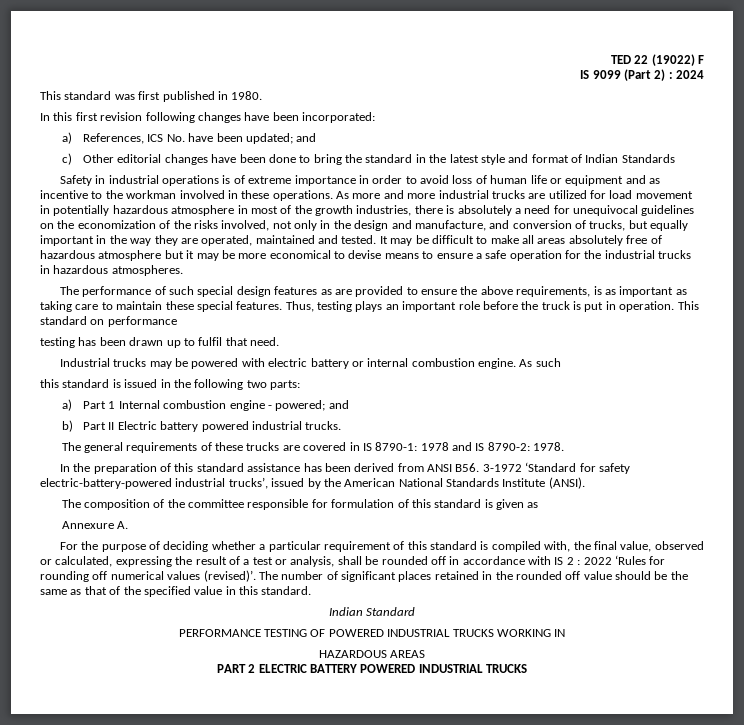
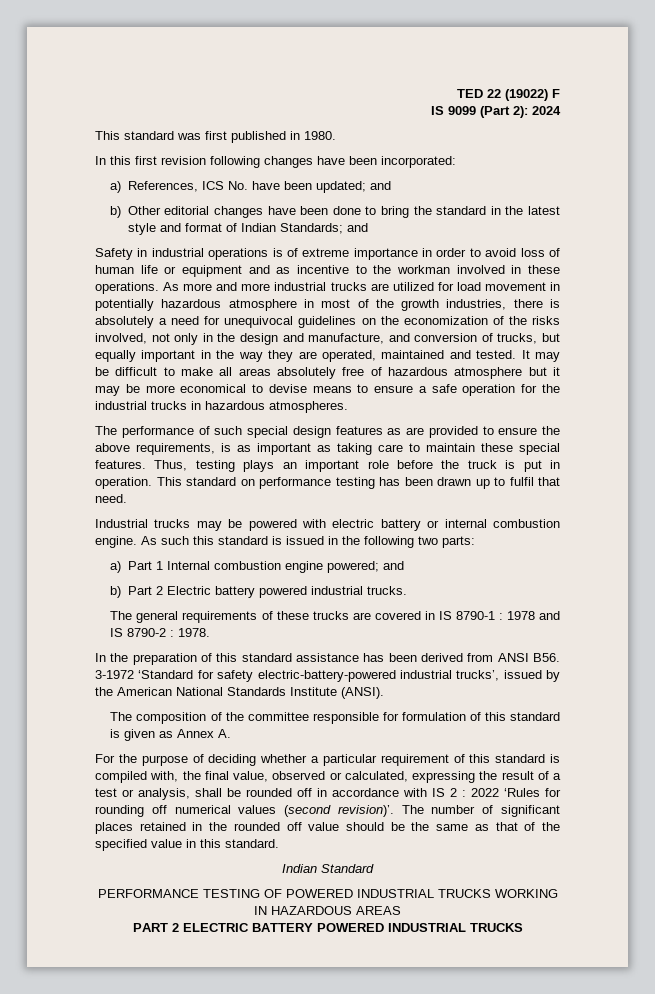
- IS 9099 (Part 2) : 2024
+ IS 9099 (Part 2): 2024
- c) Other editorial changes have been done to bring the standard in the latest style and format of Indian Standards
+ b) Other editorial changes have been done to bring the standard in the latest style and format of Indian Standards; and
- This standard on performance
- testing has been drawn up to fulfil that need.
+ This standard on performance testing has been drawn up to fulfil that need.
- As such
- this standard is issued in the following two parts:
+ As such this standard is issued in the following two parts:
- a) Part 1 Internal combustion engine - powered; and
+ a) Part 1 Internal combustion engine powered; and
- b) Part II Electric battery powered industrial trucks.
+ b) Part 2 Electric battery powered industrial trucks.
- The general requirements of these trucks are covered in IS 8790-1: 1978 and IS 8790-2: 1978.
+ The general requirements of these trucks are covered in IS 8790-1 : 1978 and IS 8790-2 : 1978.
- The composition of the committee responsible for formulation of this standard is given as
- Annexure A.
+ The composition of the committee responsible for formulation of this standard is given as Annex A.
- For the purpose of deciding whether a particular requirement of this standard is compiled with, the final value, observed or calculated, expressing the result of a test or analysis, shall be rounded off in accordance with IS 2 : 2022 ‘Rules for rounding off numerical values (revised)’.
+ For the purpose of deciding whether a particular requirement of this standard is compiled with, the final value, observed or calculated, expressing the result of a test or analysis, shall be rounded off in accordance with IS 2 : 2022 ‘Rules for rounding off numerical values (second revision)’.
- PERFORMANCE TESTING OF POWERED INDUSTRIAL TRUCKS WORKING IN
- HAZARDOUS AREAS
+ PERFORMANCE TESTING OF POWERED INDUSTRIAL TRUCKS WORKING IN HAZARDOUS AREAS

